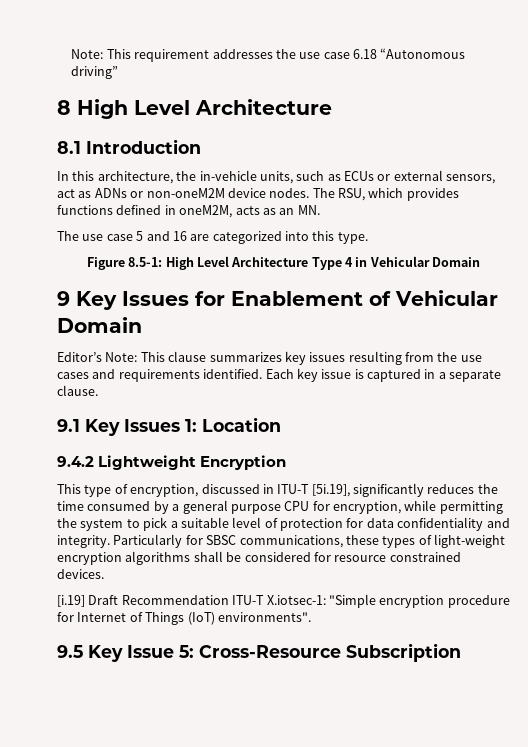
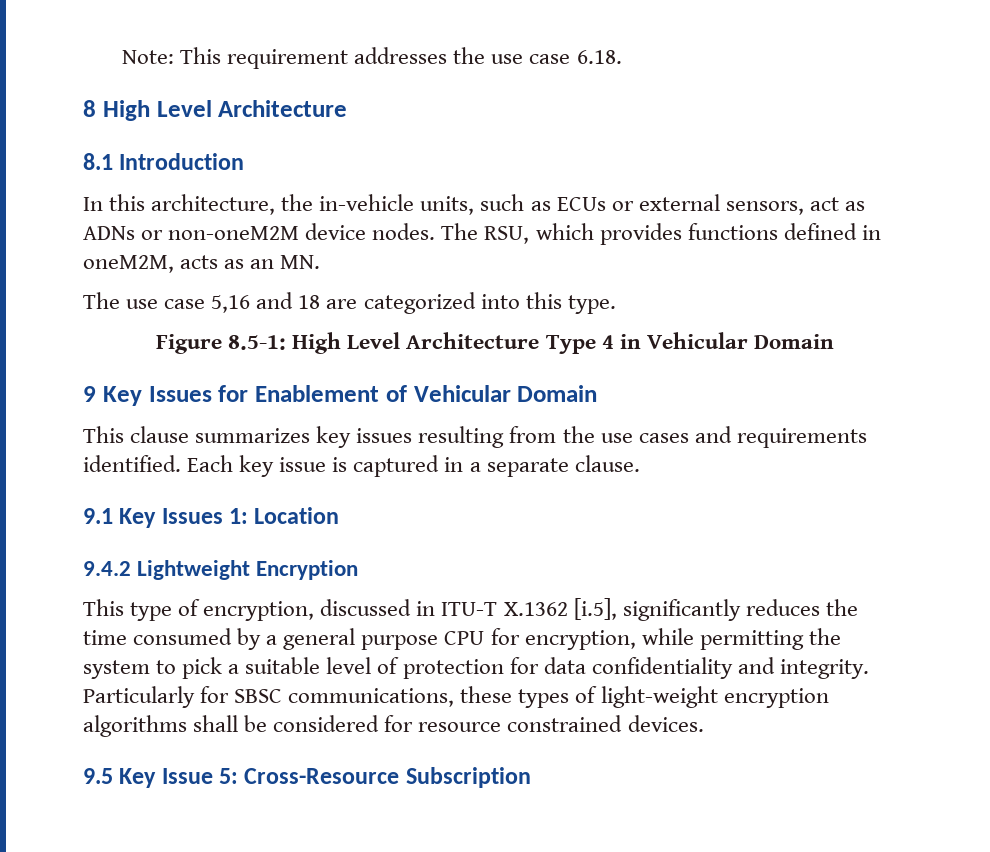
- Note: This requirement addresses the use case 6.18 “Autonomous driving”
+ Note: This requirement addresses the use case 6.18.
- The use case 5 and 16 are categorized into this type.
+ The use case 5,16 and 18 are categorized into this type.
- Editor’s Note: This clause summarizes key issues resulting from the use cases and requirements identified.
+ This clause summarizes key issues resulting from the use cases and requirements identified.
- This type of encryption, discussed in ITU-T [5i.19], significantly reduces the time consumed by a general purpose CPU for encryption, while permitting the system to pick a suitable level of protection for data confidentiality and integrity.
+ This type of encryption, discussed in ITU-T X.1362 [i.5], significantly reduces the time consumed by a general purpose CPU for encryption, while permitting the system to pick a suitable level of protection for data confidentiality and integrity.
- [i.19] Draft Recommendation ITU-T X.iotsec-1: "Simple encryption procedure for Internet of Things (IoT) environments".

